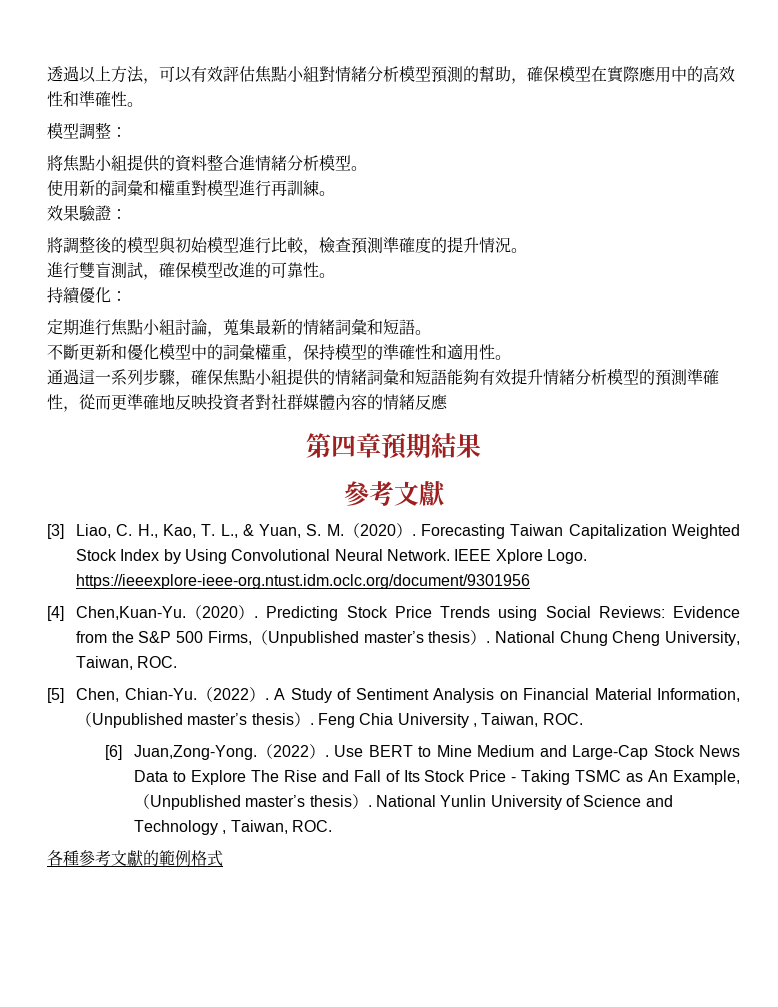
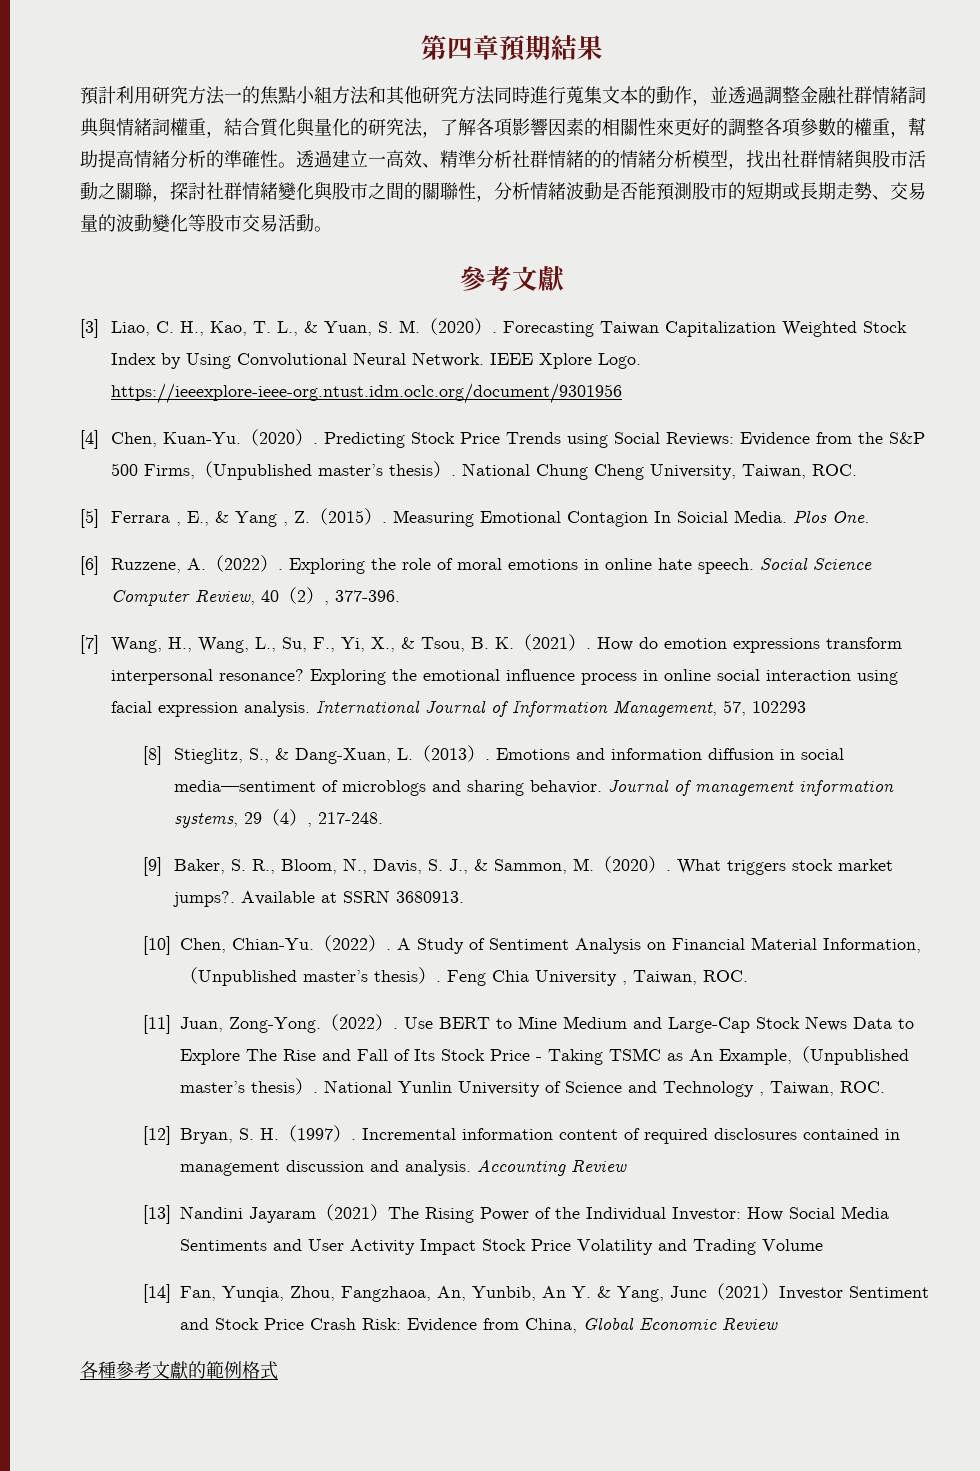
- 透過以上方法，可以有效評估焦點小組對情緒分析模型預測的幫助，確保模型在實際應用中的高效性和準確性。
- 模型調整：
- 將焦點小組提供的資料整合進情緒分析模型。
- 使用新的詞彙和權重對模型進行再訓練。
- 效果驗證：
- 將調整後的模型與初始模型進行比較，檢查預測準確度的提升情況。
- 進行雙盲測試，確保模型改進的可靠性。
- 持續優化：
- 定期進行焦點小組討論，蒐集最新的情緒詞彙和短語。
- 不斷更新和優化模型中的詞彙權重，保持模型的準確性和適用性。
- 通過這一系列步驟，確保焦點小組提供的情緒詞彙和短語能夠有效提升情緒分析模型的預測準確性，從而更準確地反映投資者對社群媒體內容的情緒反應
  第四章預期結果
+ 預計利用研究方法一的焦點小組方法和其他研究方法同時進行蒐集文本的動作，並透過調整金融社群情緒詞典與情緒詞權重，結合質化與量化的研究法，了解各項影響因素的相關性來更好的調整各項參數的權重，幫助提高情緒分析的準確性。透過建立一高效、精準分析社群情緒的的情緒分析模型，找出社群情緒與股市活動之關聯，探討社群情緒變化與股市之間的關聯性，分析情緒波動是否能預測股市的短期或長期走勢、交易量的波動變化等股市交易活動。
- [4] Chen,Kuan-Yu.
+ [4] Chen, Kuan-Yu.
- [5] Chen, Chian-Yu.
+ [5] Ferrara , E., & Yang , Z.（2015）. Measuring Emotional Contagion In Soicial Media. Plos One.
+ [6] Ruzzene, A.（2022）. Exploring the role of moral emotions in online hate speech. Social Science Computer Review, 40（2）, 377-396.
+ [7] Wang, H., Wang, L., Su, F., Yi, X., & Tsou, B. K.（2021）. How do emotion expressions transform interpersonal resonance? Exploring the emotional influence process in online social interaction using facial expression analysis. International Journal of Information Management, 57, 102293
+ [8] Stieglitz, S., & Dang-Xuan, L.（2013）. Emotions and information diffusion in social media—sentiment of microblogs and sharing behavior. Journal of management information systems, 29（4）, 217-248.
+ [9] Baker, S. R., Bloom, N., Davis, S. J., & Sammon, M.（2020）. What triggers stock market jumps?. Available at SSRN 3680913.
+ [10] Chen, Chian-Yu.
- [6] Juan,Zong-Yong.
+ [11] Juan, Zong-Yong.
+ [12] Bryan, S. H.（1997）. Incremental information content of required disclosures contained in management discussion and analysis. Accounting Review
+ [13] Nandini Jayaram（2021）The Rising Power of the Individual Investor: How Social Media Sentiments and User Activity Impact Stock Price Volatility and Trading Volume
+ [14] Fan, Yunqia, Zhou, Fangzhaoa, An, Yunbib, An Y. & Yang, Junc（2021）Investor Sentiment and Stock Price Crash Risk: Evidence from China, Global Economic Review

